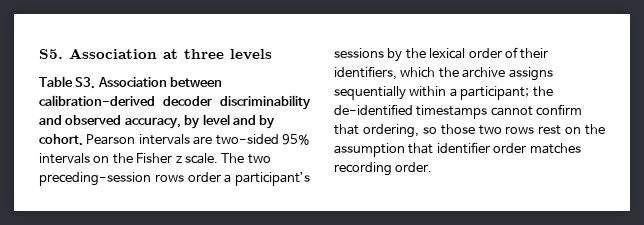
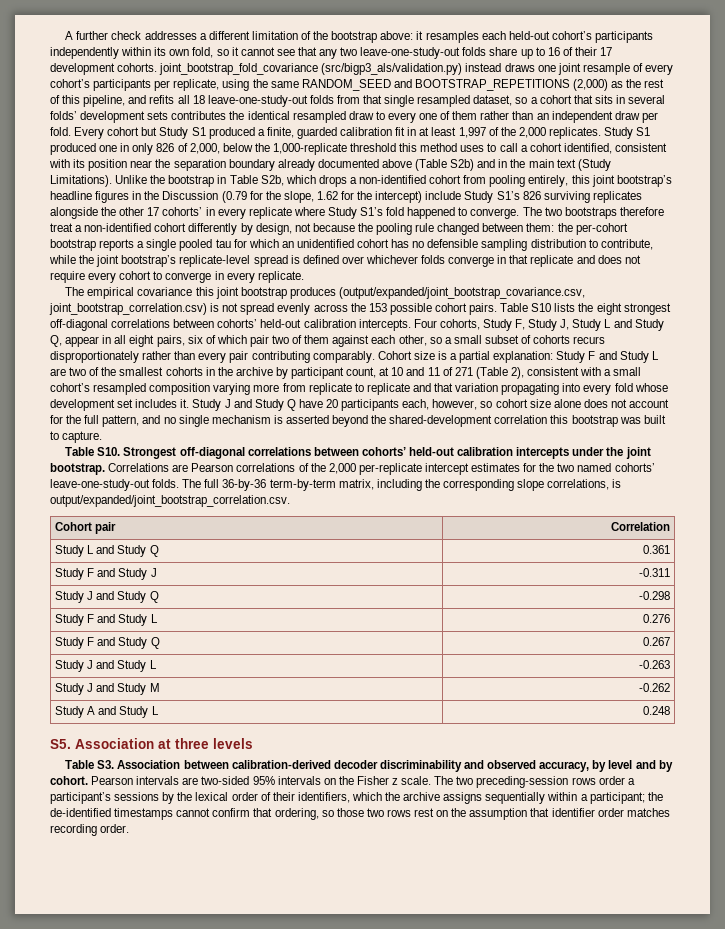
+ A further check addresses a different limitation of the bootstrap above: it resamples each held-out cohort’s participants independently within its own fold, so it cannot see that any two leave-one-study-out folds share up to 16 of their 17 development cohorts. joint_bootstrap_fold_covariance (src/bigp3_als/validation.py) instead draws one joint resample of every cohort’s participants per replicate, using the same RANDOM_SEED and BOOTSTRAP_REPETITIONS (2,000) as the rest of this pipeline, and refits all 18 leave-one-study-out folds from that single resampled dataset, so a cohort that sits in several folds’ development sets contributes the identical resampled draw to every one of them rather than an independent draw per fold. Every cohort but Study S1 produced a finite, guarded calibration fit in at least 1,997 of the 2,000 replicates. Study S1 produced one in only 826 of 2,000, below the 1,000-replicate threshold this method uses to call a cohort identified, consistent with its position near the separation boundary already documented above (Table S2b) and in the main text (Study Limitations). Unlike the bootstrap in Table S2b, which drops a non-identified cohort from pooling entirely, this joint bootstrap’s headline figures in the Discussion (0.79 for the slope, 1.62 for the intercept) include Study S1’s 826 surviving replicates alongside the other 17 cohorts’ in every replicate where Study S1’s fold happened to converge. The two bootstraps therefore treat a non-identified cohort differently by design, not because the pooling rule changed between them: the per-cohort bootstrap reports a single pooled tau for which an unidentified cohort has no defensible sampling distribution to contribute, while the joint bootstrap’s replicate-level spread is defined over whichever folds converge in that replicate and does not require every cohort to converge in every replicate.
+ The empirical covariance this joint bootstrap produces (output/expanded/joint_bootstrap_covariance.csv, joint_bootstrap_correlation.csv) is not spread evenly across the 153 possible cohort pairs. Table S10 lists the eight strongest off-diagonal correlations between cohorts’ held-out calibration intercepts. Four cohorts, Study F, Study J, Study L and Study Q, appear in all eight pairs, six of which pair two of them against each other, so a small subset of cohorts recurs disproportionately rather than every pair contributing comparably. Cohort size is a partial explanation: Study F and Study L are two of the smallest cohorts in the archive by participant count, at 10 and 11 of 271 (Table 2), consistent with a small cohort’s resampled composition varying more from replicate to replicate and that variation propagating into every fold whose development set includes it. Study J and Study Q have 20 participants each, however, so cohort size alone does not account for the full pattern, and no single mechanism is asserted beyond the shared-development correlation this bootstrap was built to capture.
+ Table S10. Strongest off-diagonal correlations between cohorts’ held-out calibration intercepts under the joint bootstrap. Correlations are Pearson correlations of the 2,000 per-replicate intercept estimates for the two named cohorts’ leave-one-study-out folds. The full 36-by-36 term-by-term matrix, including the corresponding slope correlations, is output/expanded/joint_bootstrap_correlation.csv.
+ Cohort pair | Correlation
+ Study L and Study Q | 0.361
+ Study F and Study J | -0.311
+ Study J and Study Q | -0.298
+ Study F and Study L | 0.276
+ Study F and Study Q | 0.267
+ Study J and Study L | -0.263
+ Study J and Study M | -0.262
+ Study A and Study L | 0.248

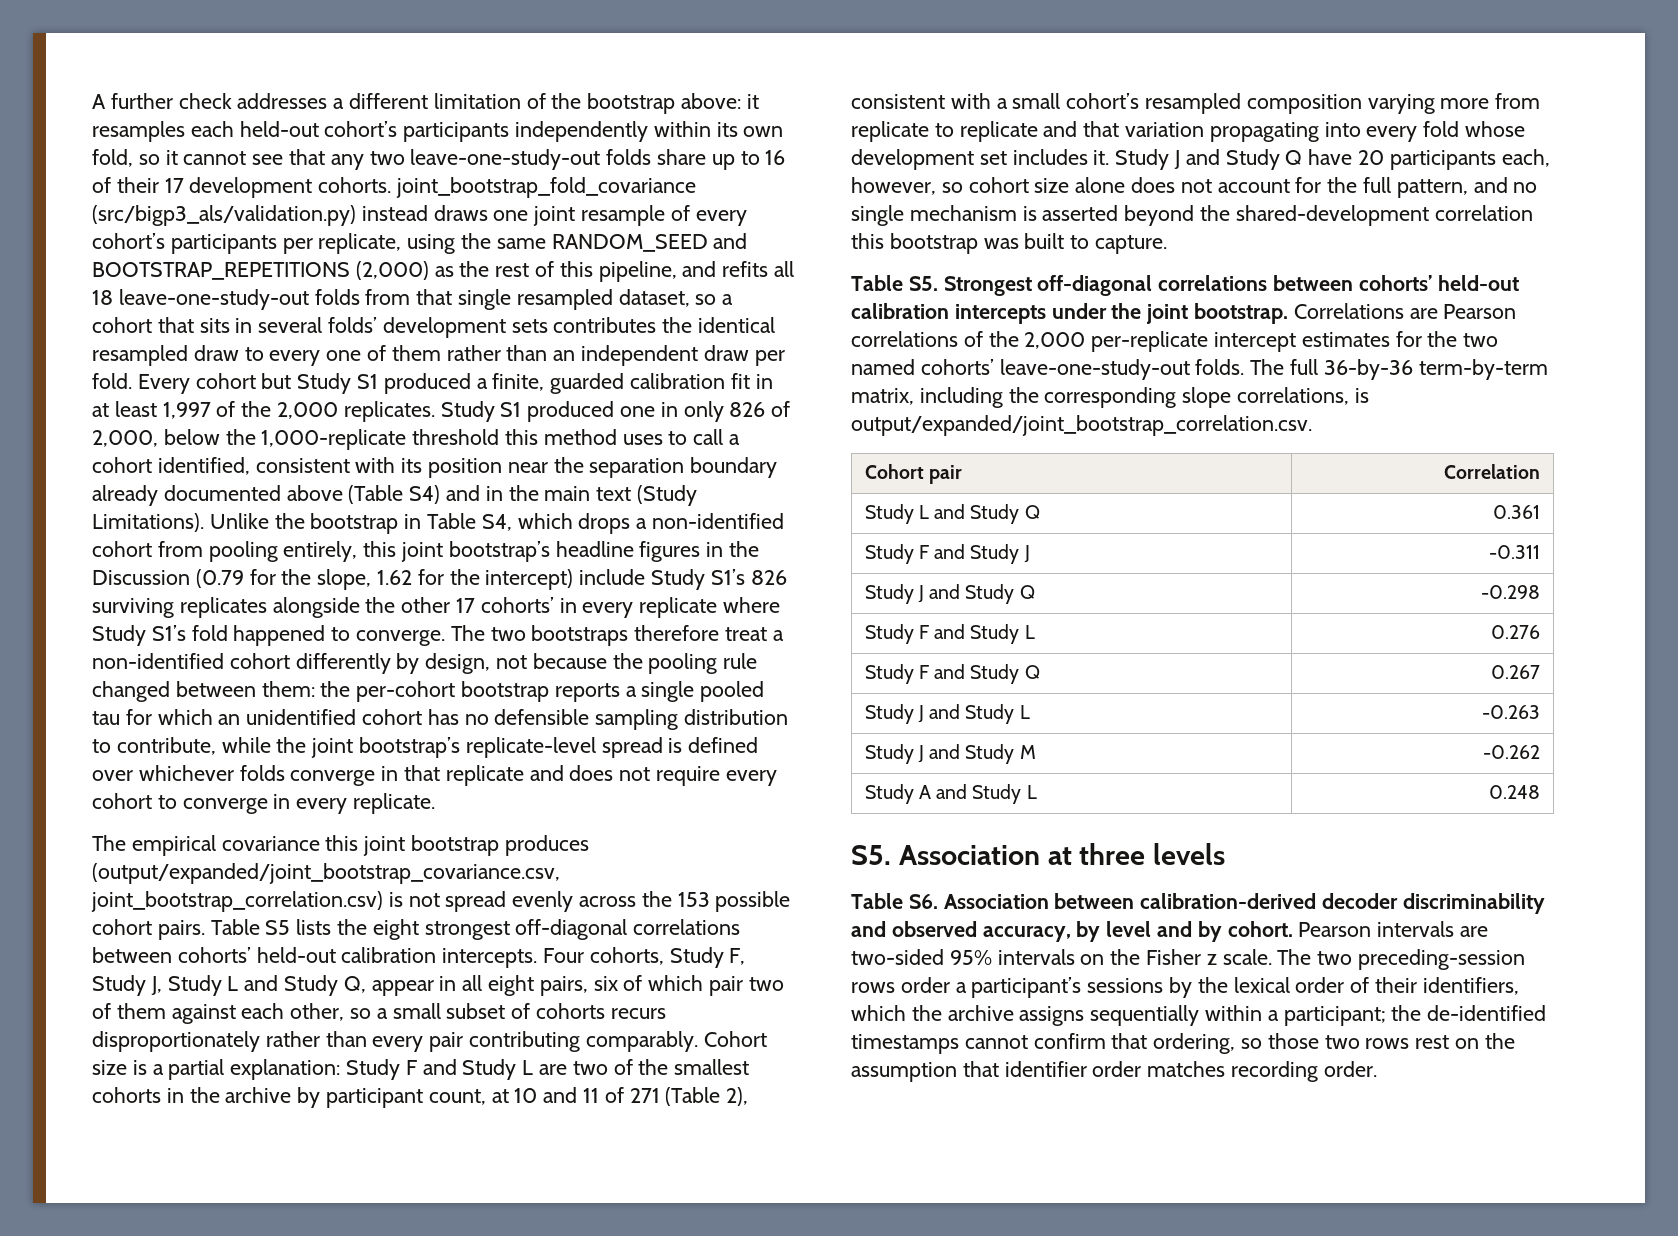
- Study S1 produced one in only 826 of 2,000, below the 1,000-replicate threshold this method uses to call a cohort identified, consistent with its position near the separation boundary already documented above (Table S2b) and in the main text (Study Limitations).
+ Study S1 produced one in only 826 of 2,000, below the 1,000-replicate threshold this method uses to call a cohort identified, consistent with its position near the separation boundary already documented above (Table S4) and in the main text (Study Limitations).
- Unlike the bootstrap in Table S2b, which drops a non-identified cohort from pooling entirely, this joint bootstrap’s headline figures in the Discussion (0.79 for the slope, 1.62 for the intercept) include Study S1’s 826 surviving replicates alongside the other 17 cohorts’ in every replicate where Study S1’s fold happened to converge.
+ Unlike the bootstrap in Table S4, which drops a non-identified cohort from pooling entirely, this joint bootstrap’s headline figures in the Discussion (0.79 for the slope, 1.62 for the intercept) include Study S1’s 826 surviving replicates alongside the other 17 cohorts’ in every replicate where Study S1’s fold happened to converge.
- Table S10 lists the eight strongest off-diagonal correlations between cohorts’ held-out calibration intercepts.
+ Table S5 lists the eight strongest off-diagonal correlations between cohorts’ held-out calibration intercepts.
- Table S10. Strongest off-diagonal correlations between cohorts’ held-out calibration intercepts under the joint bootstrap.
+ Table S5. Strongest off-diagonal correlations between cohorts’ held-out calibration intercepts under the joint bootstrap.
- Table S3. Association between calibration-derived decoder discriminability and observed accuracy, by level and by cohort.
+ Table S6. Association between calibration-derived decoder discriminability and observed accuracy, by level and by cohort.

